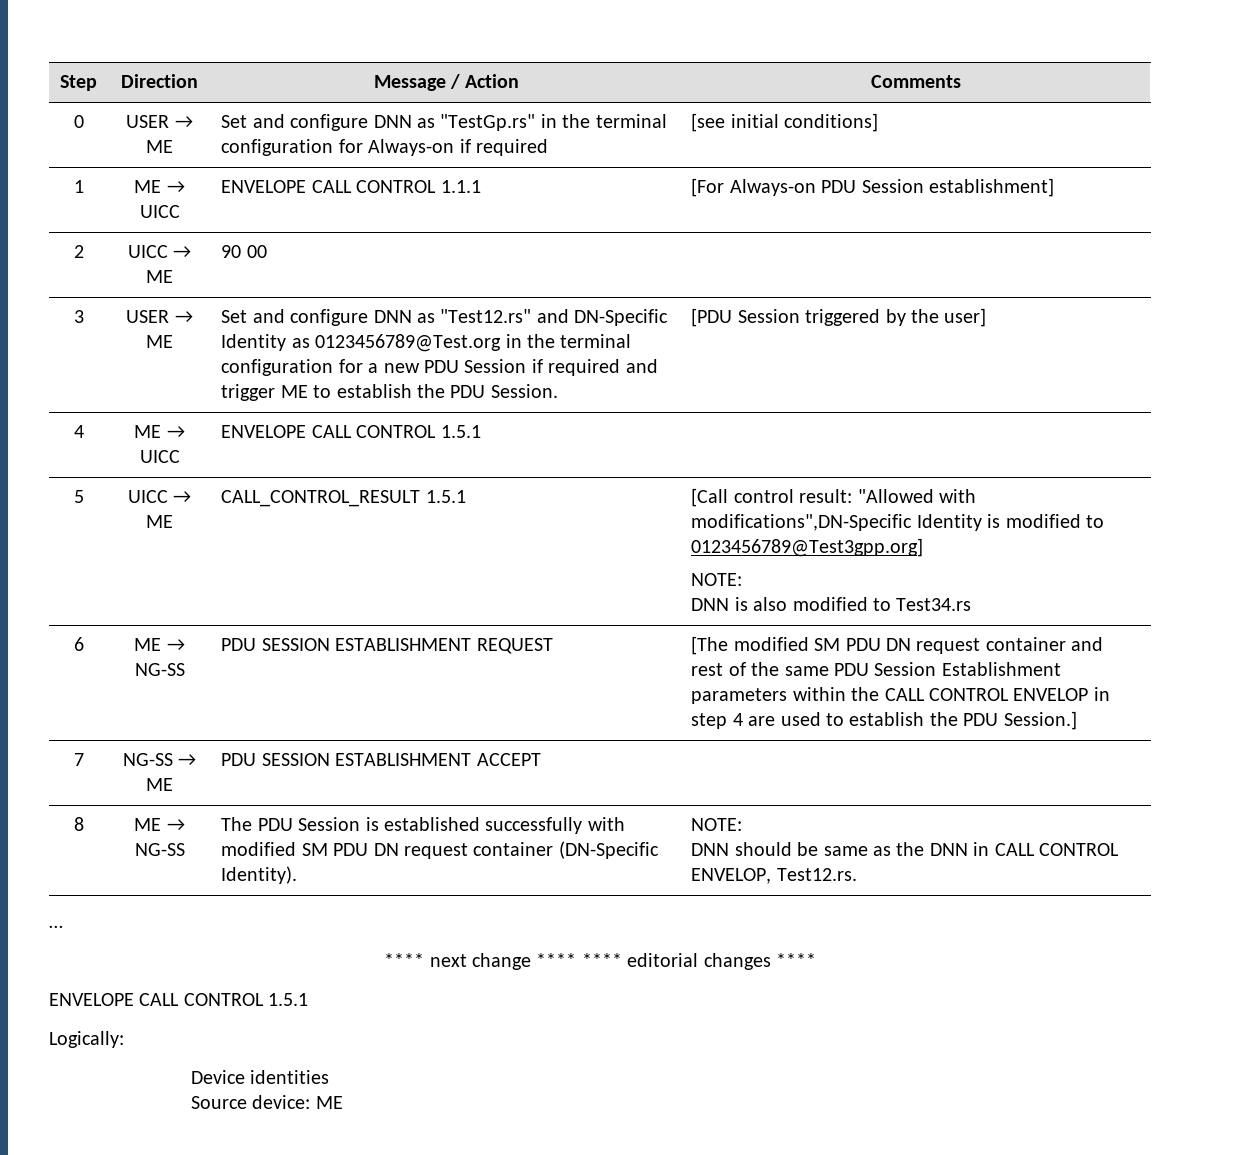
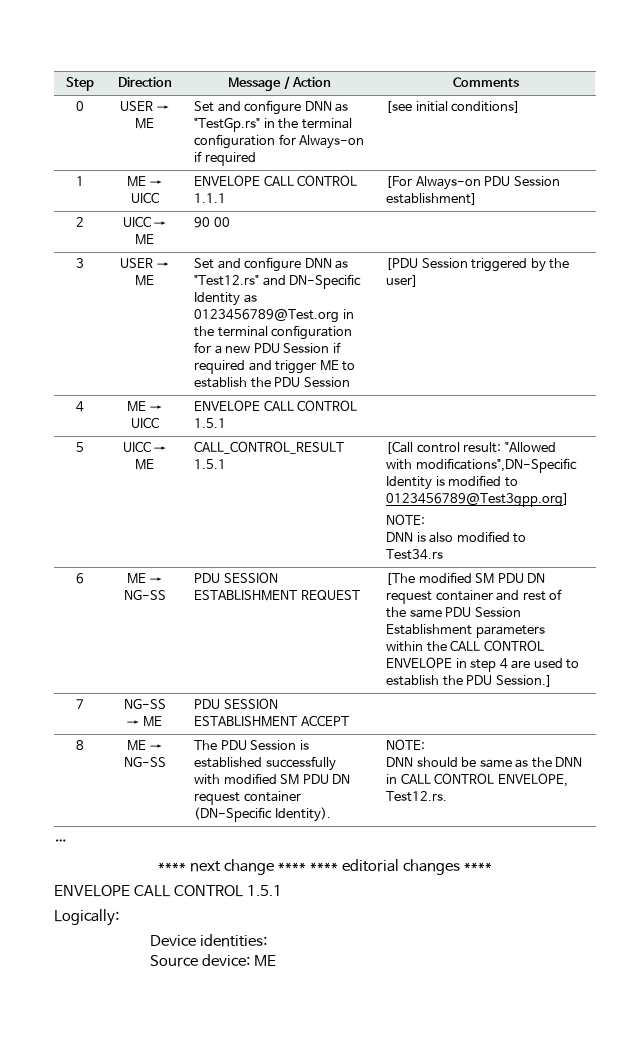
- 3 | USER → ME | Set and configure DNN as "Test12.rs" and DN-Specific Identity as 0123456789@Test.org in the terminal configuration for a new PDU Session if required and trigger ME to establish the PDU Session. | [PDU Session triggered by the user]
+ 3 | USER → ME | Set and configure DNN as "Test12.rs" and DN-Specific Identity as 0123456789@Test.org in the terminal configuration for a new PDU Session if required and trigger ME to establish the PDU Session | [PDU Session triggered by the user]
- 6 | ME → NG-SS | PDU SESSION ESTABLISHMENT REQUEST | [The modified SM PDU DN request container and rest of the same PDU Session Establishment parameters within the CALL CONTROL ENVELOP in step 4 are used to establish the PDU Session.]
+ 6 | ME → NG-SS | PDU SESSION ESTABLISHMENT REQUEST | [The modified SM PDU DN request container and rest of the same PDU Session Establishment parameters within the CALL CONTROL ENVELOPE in step 4 are used to establish the PDU Session.]
  8 | ME → NG-SS | The PDU Session is established successfully with modified SM PDU DN request container (DN-Specific Identity). | NOTE:
- DNN should be same as the DNN in CALL CONTROL ENVELOP, Test12.rs.
+ DNN should be same as the DNN in CALL CONTROL ENVELOPE, Test12.rs.
- Device identities
+ Device identities:

